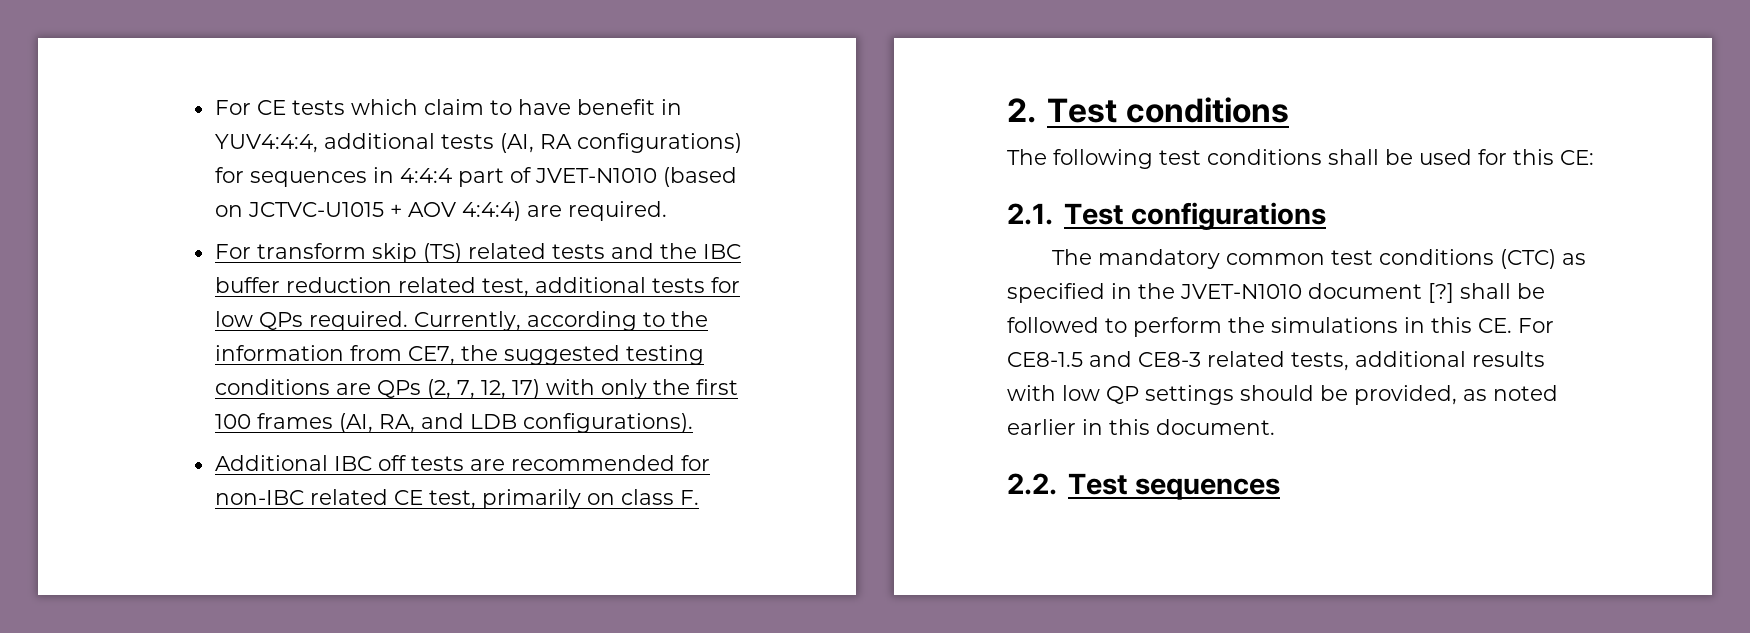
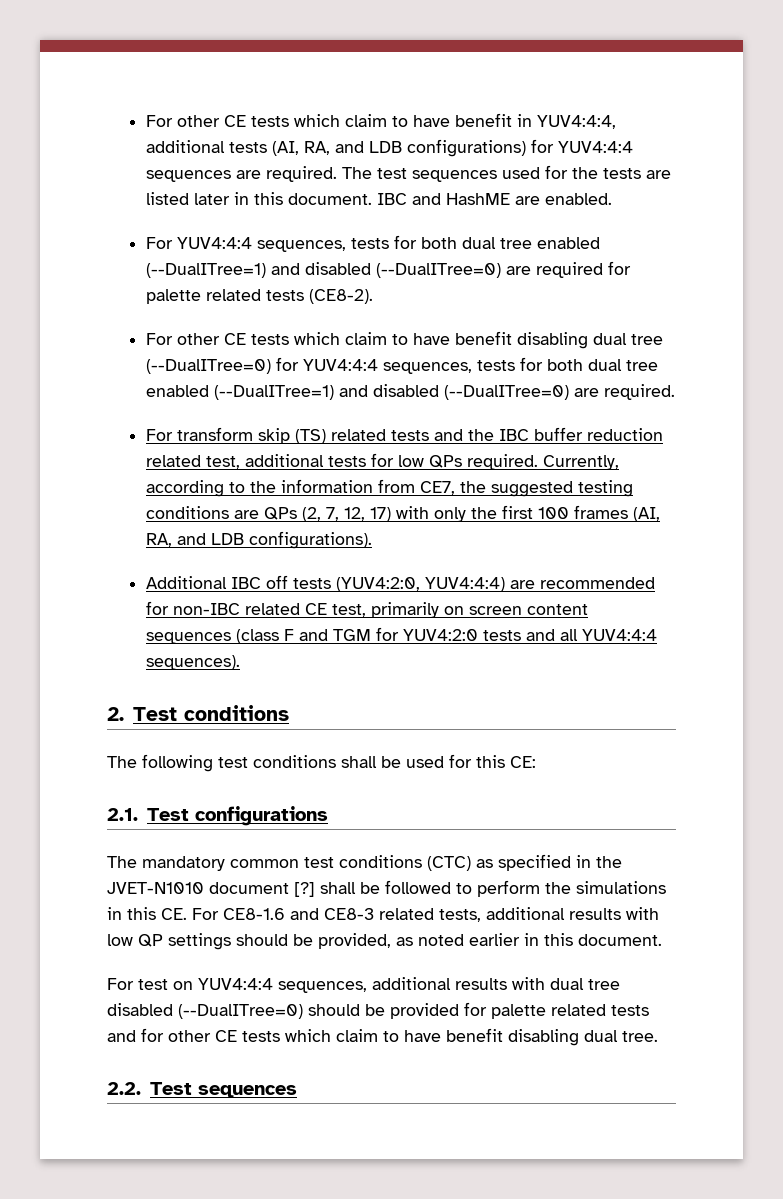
- For CE tests which claim to have benefit in YUV4:4:4, additional tests (AI, RA configurations) for sequences in 4:4:4 part of JVET-N1010 (based on JCTVC-U1015 + AOV 4:4:4) are required.
+ For other CE tests which claim to have benefit in YUV4:4:4, additional tests (AI, RA, and LDB configurations) for YUV4:4:4 sequences are required. The test sequences used for the tests are listed later in this document. IBC and HashME are enabled.
+ For YUV4:4:4 sequences, tests for both dual tree enabled (--DualITree=1) and disabled (--DualITree=0) are required for palette related tests (CE8-2).
+ For other CE tests which claim to have benefit disabling dual tree (--DualITree=0) for YUV4:4:4 sequences, tests for both dual tree enabled (--DualITree=1) and disabled (--DualITree=0) are required.
- Additional IBC off tests are recommended for non-IBC related CE test, primarily on class F.
+ Additional IBC off tests (YUV4:2:0, YUV4:4:4) are recommended for non-IBC related CE test, primarily on screen content sequences (class F and TGM for YUV4:2:0 tests and all YUV4:4:4 sequences).
- The mandatory common test conditions (CTC) as specified in the JVET-N1010 document [?] shall be followed to perform the simulations in this CE. For CE8-1.5 and CE8-3 related tests, additional results with low QP settings should be provided, as noted earlier in this document.
+ The mandatory common test conditions (CTC) as specified in the JVET-N1010 document [?] shall be followed to perform the simulations in this CE. For CE8-1.6 and CE8-3 related tests, additional results with low QP settings should be provided, as noted earlier in this document.
+ For test on YUV4:4:4 sequences, additional results with dual tree disabled (--DualITree=0) should be provided for palette related tests and for other CE tests which claim to have benefit disabling dual tree.

